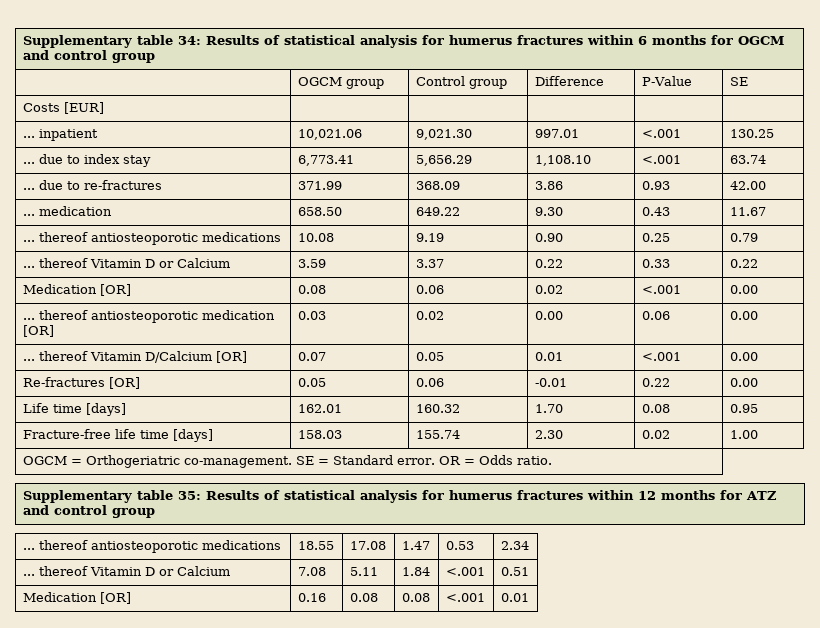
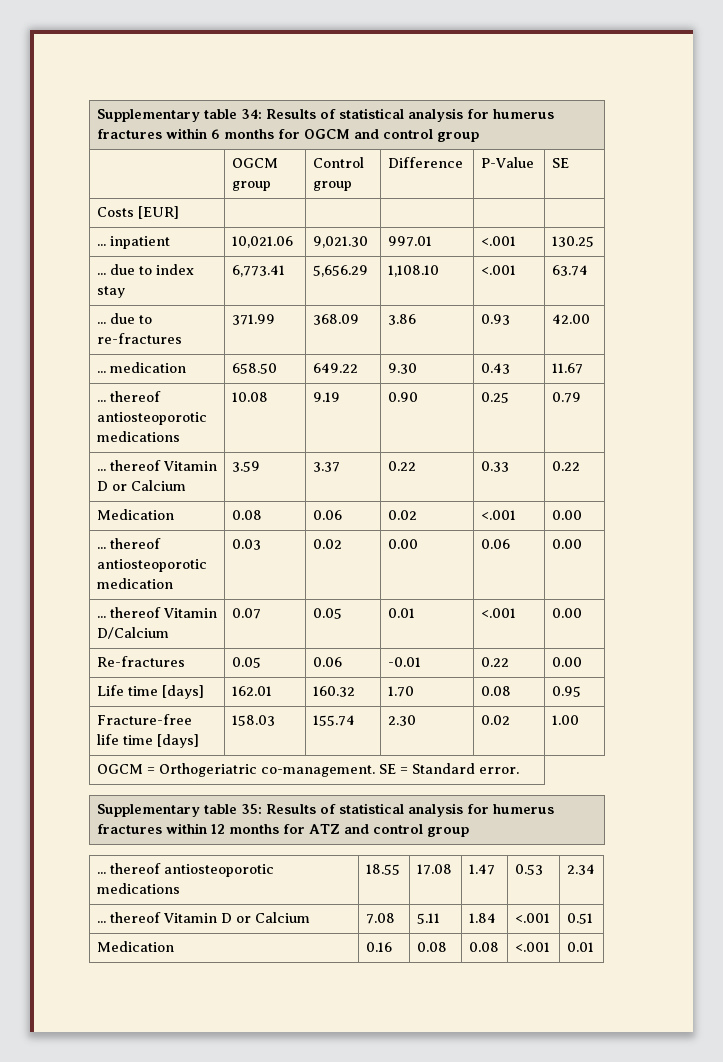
- Medication [OR] | 0.08 | 0.06 | 0.02 | <.001 | 0.00
+ Medication | 0.08 | 0.06 | 0.02 | <.001 | 0.00
- ... thereof antiosteoporotic medication [OR] | 0.03 | 0.02 | 0.00 | 0.06 | 0.00
+ ... thereof antiosteoporotic medication | 0.03 | 0.02 | 0.00 | 0.06 | 0.00
- ... thereof Vitamin D/Calcium [OR] | 0.07 | 0.05 | 0.01 | <.001 | 0.00
+ ... thereof Vitamin D/Calcium | 0.07 | 0.05 | 0.01 | <.001 | 0.00
- Re-fractures [OR] | 0.05 | 0.06 | -0.01 | 0.22 | 0.00
+ Re-fractures | 0.05 | 0.06 | -0.01 | 0.22 | 0.00
- OGCM = Orthogeriatric co-management. SE = Standard error. OR = Odds ratio.
+ OGCM = Orthogeriatric co-management. SE = Standard error.
- Medication [OR] | 0.16 | 0.08 | 0.08 | <.001 | 0.01
+ Medication | 0.16 | 0.08 | 0.08 | <.001 | 0.01

